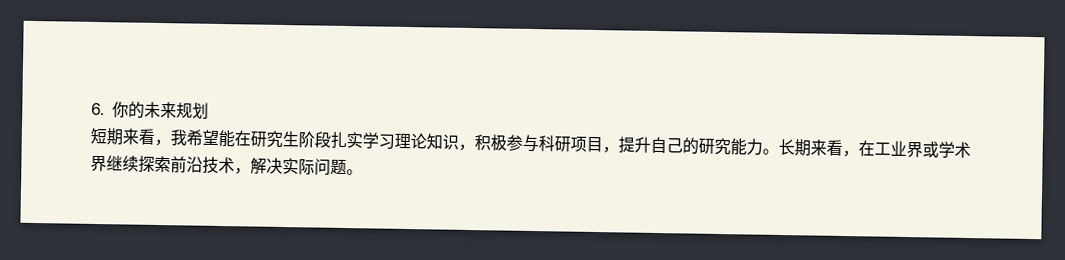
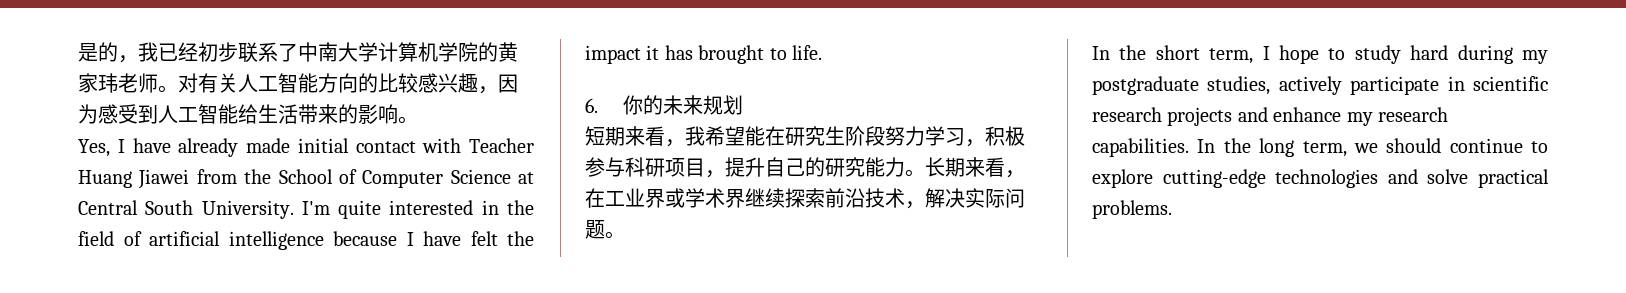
+ 是的，我已经初步联系了中南大学计算机学院的黄家玮老师。对有关人工智能方向的比较感兴趣，因为感受到人工智能给生活带来的影响。
+ Yes, I have already made initial contact with Teacher Huang Jiawei from the School of Computer Science at Central South University. I'm quite interested in the field of artificial intelligence because I have felt the impact it has brought to life.
- 短期来看，我希望能在研究生阶段扎实学习理论知识，积极参与科研项目，提升自己的研究能力。
+ 短期来看，我希望能在研究生阶段努力学习，积极参与科研项目，提升自己的研究能力。
+ In the short term, I hope to study hard during my postgraduate studies, actively participate in scientific research projects and enhance my research capabilities. In the long term, we should continue to explore cutting-edge technologies and solve practical problems.

